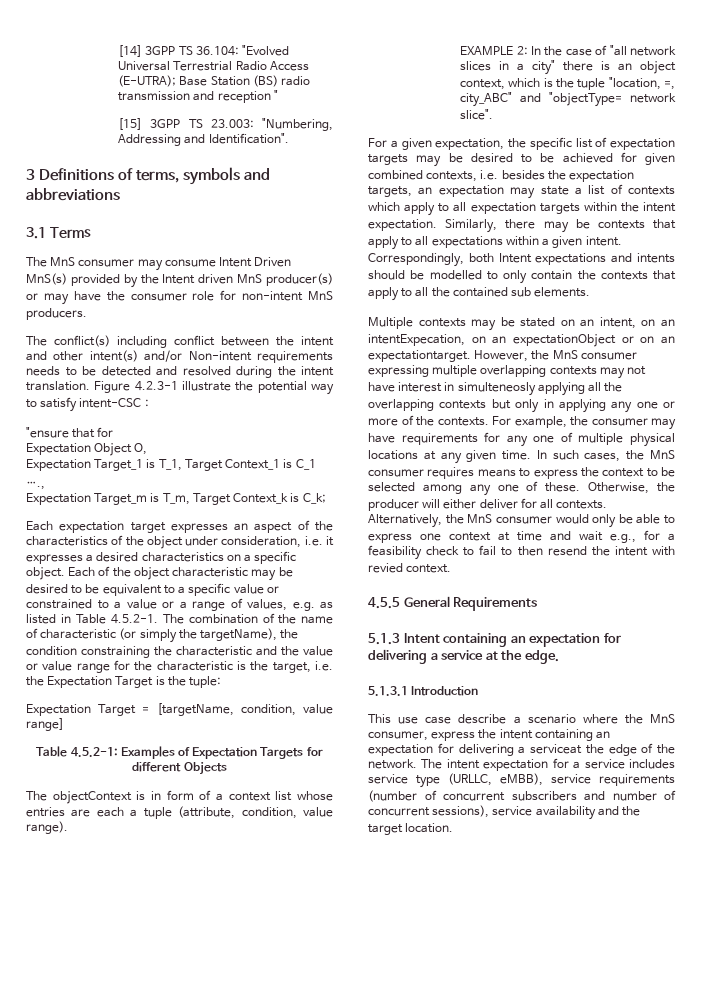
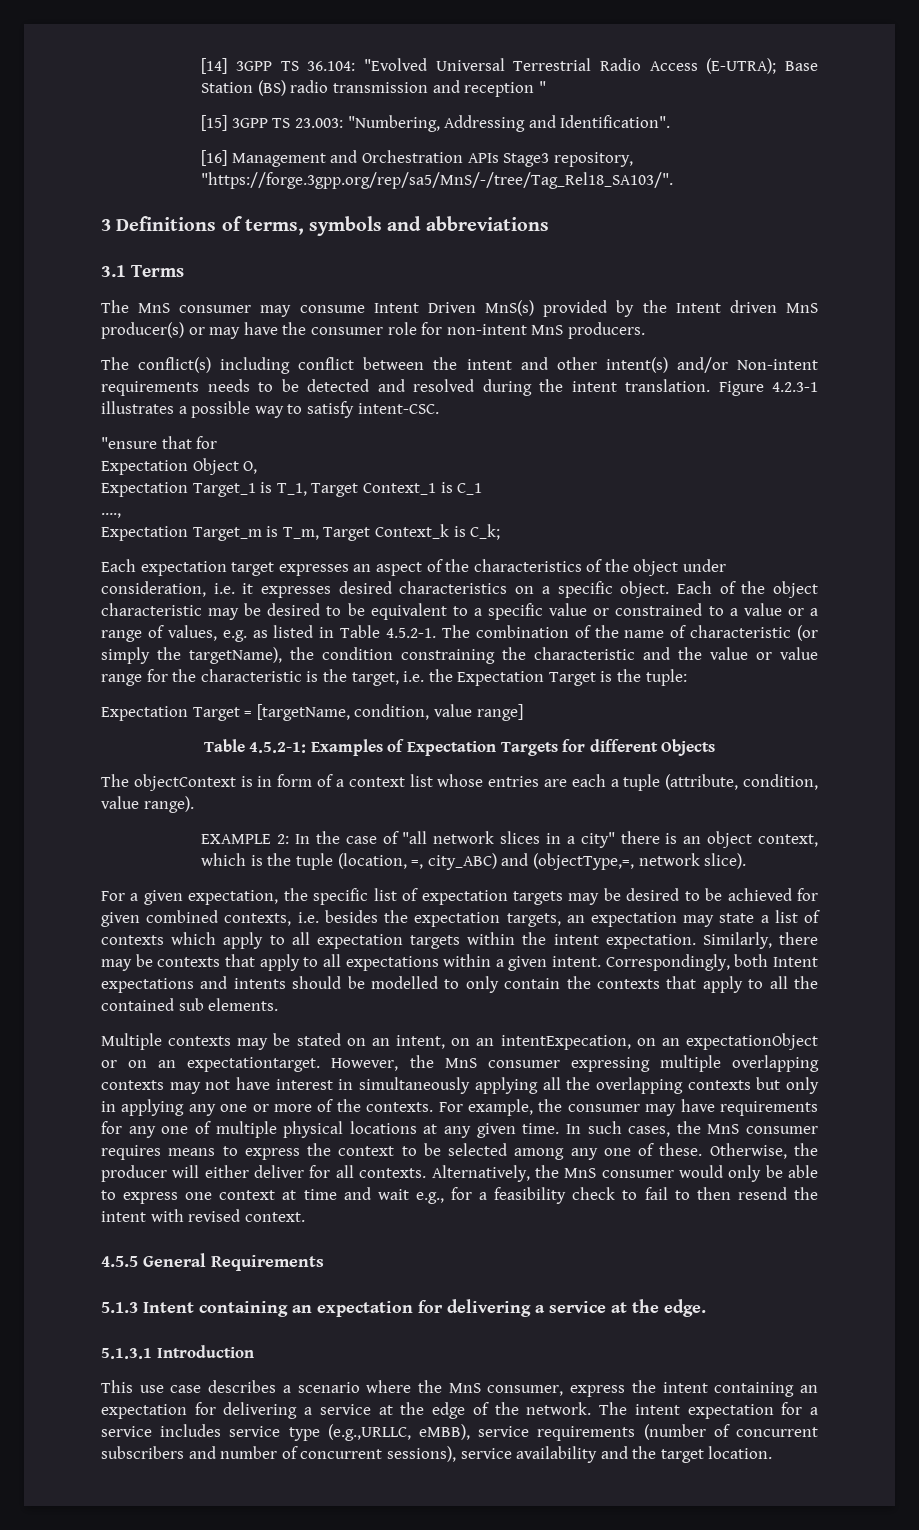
+ [16] Management and Orchestration APIs Stage3 repository, "https://forge.3gpp.org/rep/sa5/MnS/-/tree/Tag_Rel18_SA103/".
- Figure 4.2.3-1 illustrate the potential way to satisfy intent-CSC :
+ Figure 4.2.3-1 illustrates a possible way to satisfy intent-CSC.
- Each expectation target expresses an aspect of the characteristics of the object under consideration, i.e. it expresses a desired characteristics on a specific object.
+ Each expectation target expresses an aspect of the characteristics of the object under consideration, i.e. it expresses desired characteristics on a specific object.
- EXAMPLE 2: In the case of "all network slices in a city" there is an object context, which is the tuple "location, =, city_ABC" and "objectType= network slice".
+ EXAMPLE 2: In the case of "all network slices in a city" there is an object context, which is the tuple (location, =, city_ABC) and (objectType,=, network slice).
- However, the MnS consumer expressing multiple overlapping contexts may not have interest in simulteneosly applying all the overlapping contexts but only in applying any one or more of the contexts.
+ However, the MnS consumer expressing multiple overlapping contexts may not have interest in simultaneously applying all the overlapping contexts but only in applying any one or more of the contexts.
- Alternatively, the MnS consumer would only be able to express one context at time and wait e.g., for a feasibility check to fail to then resend the intent with revied context.
+ Alternatively, the MnS consumer would only be able to express one context at time and wait e.g., for a feasibility check to fail to then resend the intent with revised context.
- This use case describe a scenario where the MnS consumer, express the intent containing an expectation for delivering a serviceat the edge of the network.
+ This use case describes a scenario where the MnS consumer, express the intent containing an expectation for delivering a service at the edge of the network.
- The intent expectation for a service includes service type (URLLC, eMBB), service requirements (number of concurrent subscribers and number of concurrent sessions), service availability and the target location.
+ The intent expectation for a service includes service type (e.g.,URLLC, eMBB), service requirements (number of concurrent subscribers and number of concurrent sessions), service availability and the target location.

